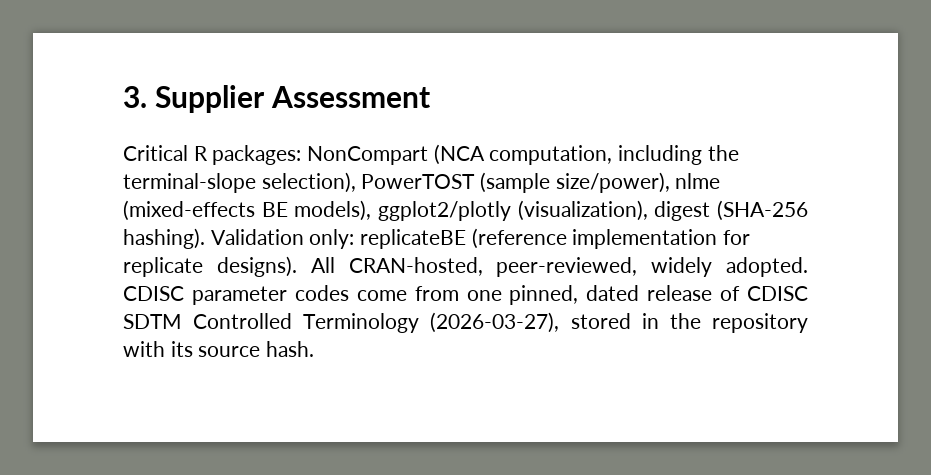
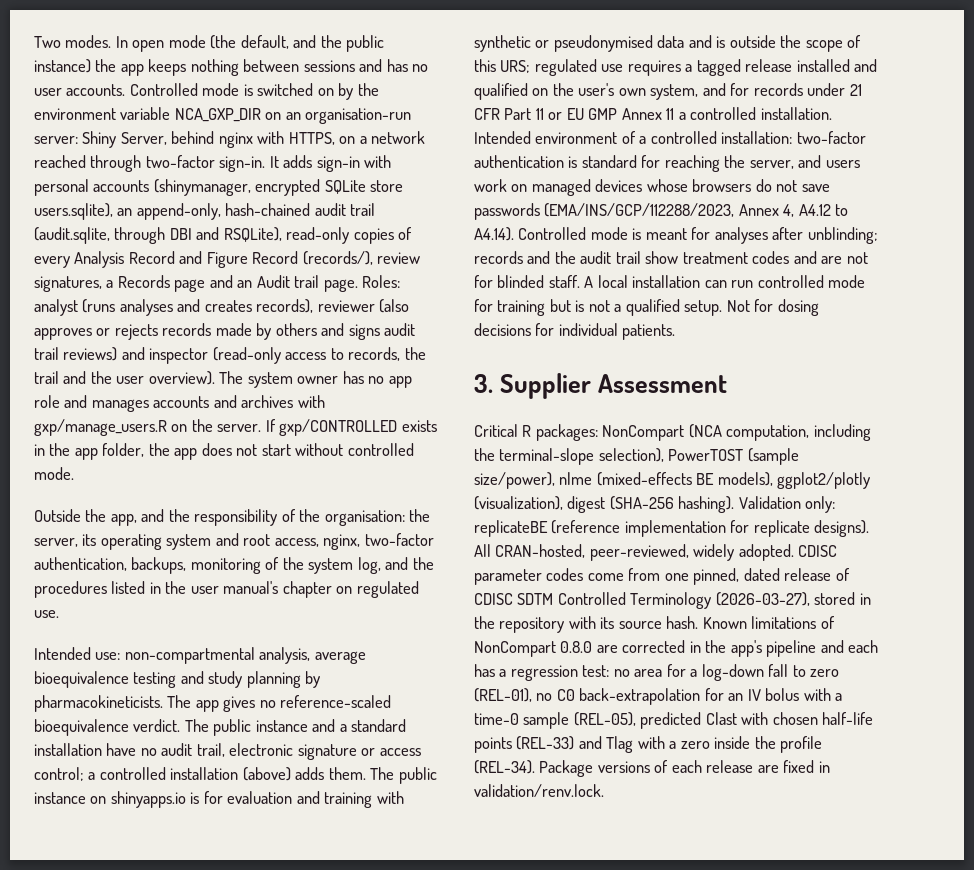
+ Two modes. In open mode (the default, and the public instance) the app keeps nothing between sessions and has no user accounts. Controlled mode is switched on by the environment variable NCA_GXP_DIR on an organisation-run server: Shiny Server, behind nginx with HTTPS, on a network reached through two-factor sign-in. It adds sign-in with personal accounts (shinymanager, encrypted SQLite store users.sqlite), an append-only, hash-chained audit trail (audit.sqlite, through DBI and RSQLite), read-only copies of every Analysis Record and Figure Record (records/), review signatures, a Records page and an Audit trail page. Roles: analyst (runs analyses and creates records), reviewer (also approves or rejects records made by others and signs audit trail reviews) and inspector (read-only access to records, the trail and the user overview). The system owner has no app role and manages accounts and archives with gxp/manage_users.R on the server. If gxp/CONTROLLED exists in the app folder, the app does not start without controlled mode.
+ Outside the app, and the responsibility of the organisation: the server, its operating system and root access, nginx, two-factor authentication, backups, monitoring of the system log, and the procedures listed in the user manual's chapter on regulated use.
+ Intended use: non-compartmental analysis, average bioequivalence testing and study planning by pharmacokineticists. The app gives no reference-scaled bioequivalence verdict. The public instance and a standard installation have no audit trail, electronic signature or access control; a controlled installation (above) adds them. The public instance on shinyapps.io is for evaluation and training with synthetic or pseudonymised data and is outside the scope of this URS; regulated use requires a tagged release installed and qualified on the user's own system, and for records under 21 CFR Part 11 or EU GMP Annex 11 a controlled installation. Intended environment of a controlled installation: two-factor authentication is standard for reaching the server, and users work on managed devices whose browsers do not save passwords (EMA/INS/GCP/112288/2023, Annex 4, A4.12 to A4.14). Controlled mode is meant for analyses after unblinding; records and the audit trail show treatment codes and are not for blinded staff. A local installation can run controlled mode for training but is not a qualified setup. Not for dosing decisions for individual patients.
+ Known limitations of NonCompart 0.8.0 are corrected in the app's pipeline and each has a regression test: no area for a log-down fall to zero (REL-01), no C0 back-extrapolation for an IV bolus with a time-0 sample (REL-05), predicted Clast with chosen half-life points (REL-33) and Tlag with a zero inside the profile (REL-34). Package versions of each release are fixed in validation/renv.lock.

